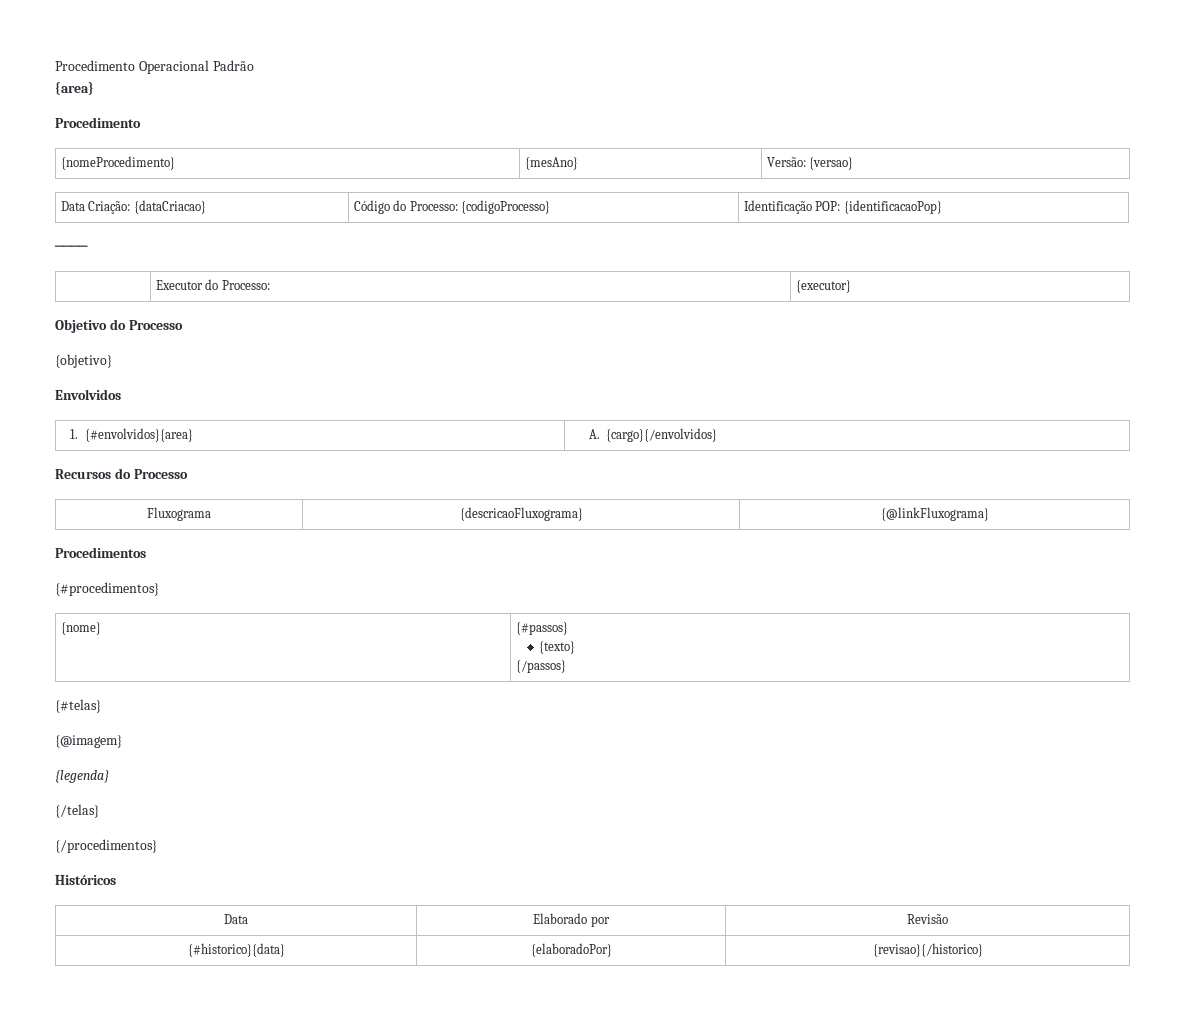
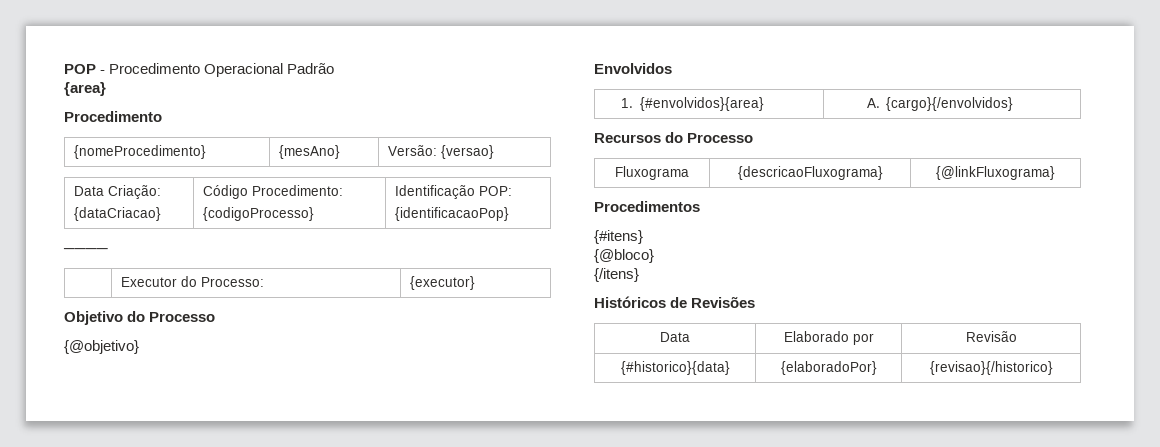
- Procedimento Operacional Padrão
+ POP - Procedimento Operacional Padrão
- Data Criação: {dataCriacao} | Código do Processo: {codigoProcesso} | Identificação POP: {identificacaoPop}
+ Data Criação:
+ {dataCriacao} | Código Procedimento:
+ {codigoProcesso} | Identificação POP:
+ {identificacaoPop}
- {objetivo}
+ {@objetivo}
- {#procedimentos}
- {nome} | {#passos}
- {texto}
- {/passos}
- {#telas}
- {@imagem}
- {legenda}
- {/telas}
- {/procedimentos}
+ {#itens}
+ {@bloco}
+ {/itens}
- Históricos
+ Históricos de Revisões

